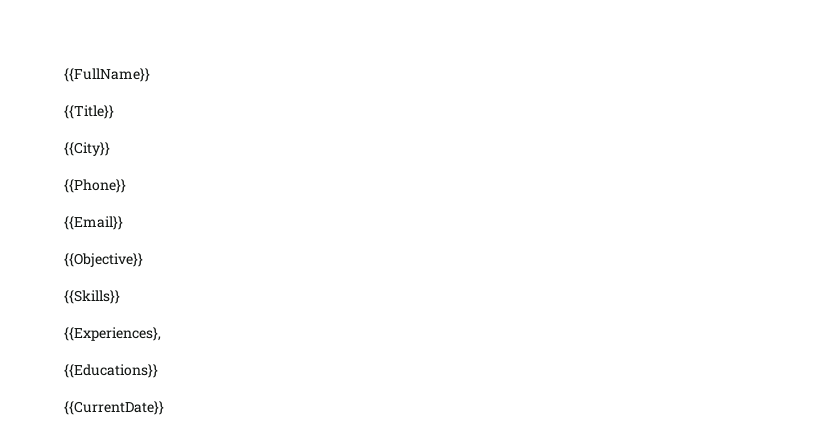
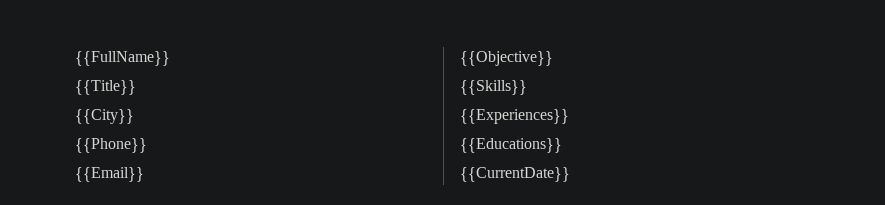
- {{Experiences},
+ {{Experiences}}

